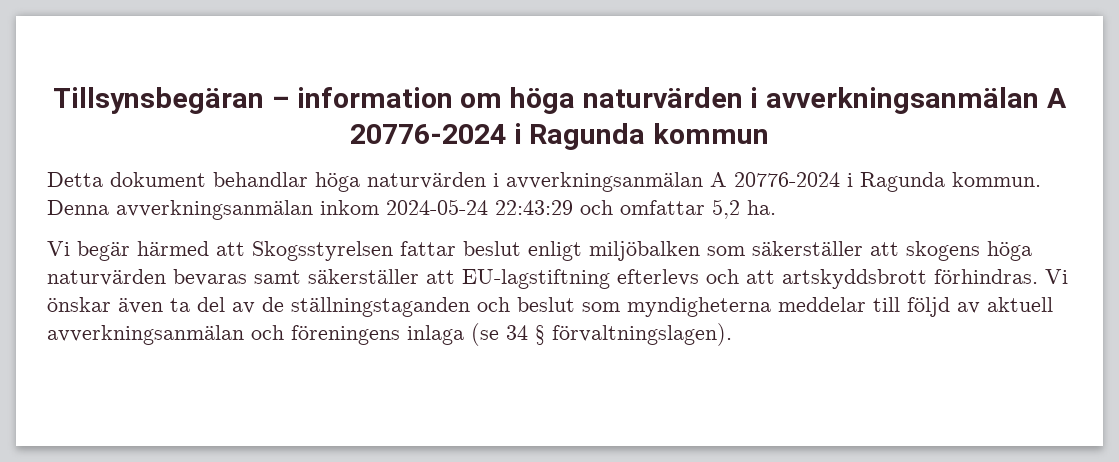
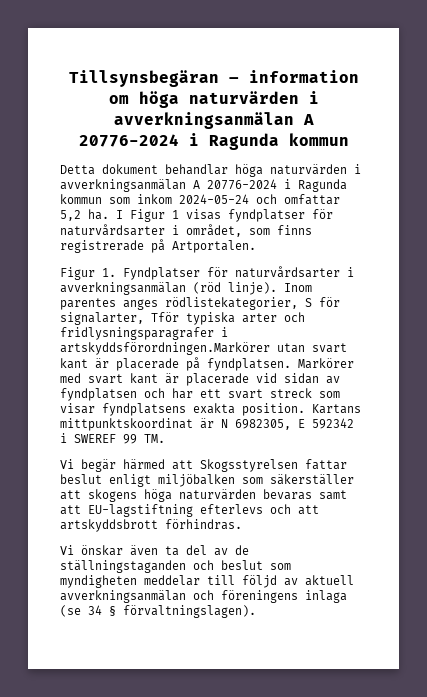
- Detta dokument behandlar höga naturvärden i avverkningsanmälan A 20776-2024 i Ragunda kommun. Denna avverkningsanmälan inkom 2024-05-24 22:43:29 och omfattar 5,2 ha.
+ Detta dokument behandlar höga naturvärden i avverkningsanmälan A 20776-2024 i Ragunda kommun som inkom 2024-05-24 och omfattar 5,2 ha. I Figur 1 visas fyndplatser för naturvårdsarter i området, som finns registrerade på Artportalen.
+ Figur 1. Fyndplatser för naturvårdsarter i avverkningsanmälan (röd linje). Inom parentes anges rödlistekategorier, S för signalarter, Tför typiska arter och fridlysningsparagrafer i artskyddsförordningen.Markörer utan svart kant är placerade på fyndplatsen. Markörer med svart kant är placerade vid sidan av fyndplatsen och har ett svart streck som visar fyndplatsens exakta position. Kartans mittpunktskoordinat är N 6982305, E 592342 i SWEREF 99 TM.
- Vi begär härmed att Skogsstyrelsen fattar beslut enligt miljöbalken som säkerställer att skogens höga naturvärden bevaras samt säkerställer att EU-lagstiftning efterlevs och att artskyddsbrott förhindras. Vi önskar även ta del av de ställningstaganden och beslut som myndigheterna meddelar till följd av aktuell avverkningsanmälan och föreningens inlaga (se 34 § förvaltningslagen).
+ Vi begär härmed att Skogsstyrelsen fattar beslut enligt miljöbalken som säkerställer att skogens höga naturvärden bevaras samt att EU-lagstiftning efterlevs och att artskyddsbrott förhindras.
+ Vi önskar även ta del av de ställningstaganden och beslut som myndigheten meddelar till följd av aktuell avverkningsanmälan och föreningens inlaga (se 34 § förvaltningslagen).

